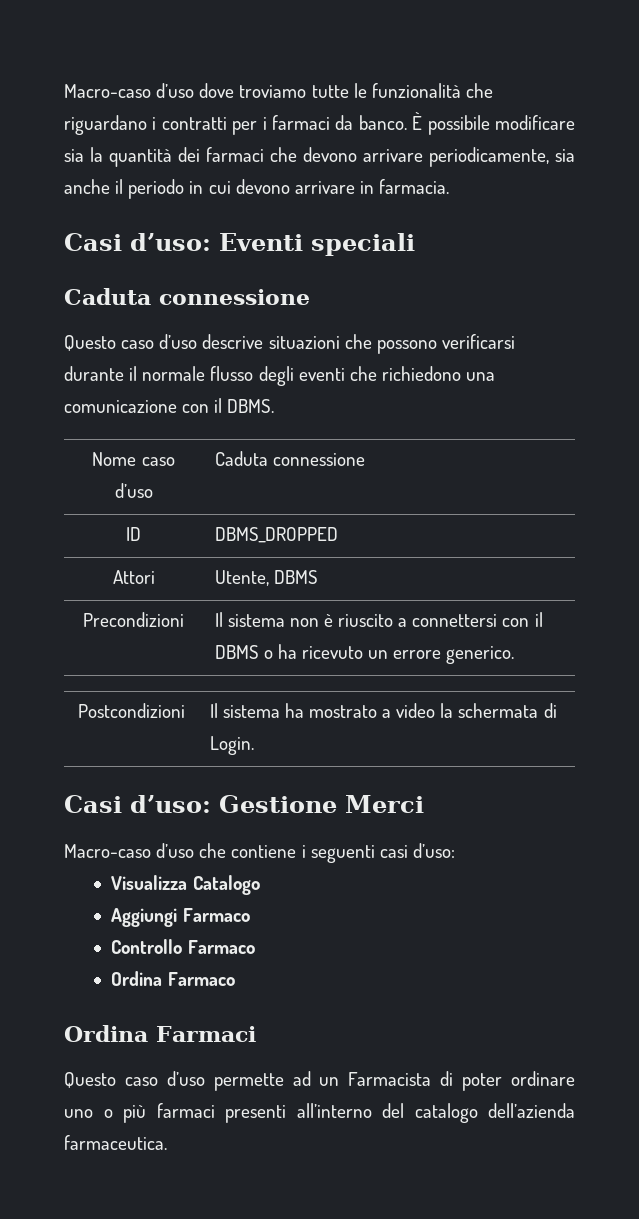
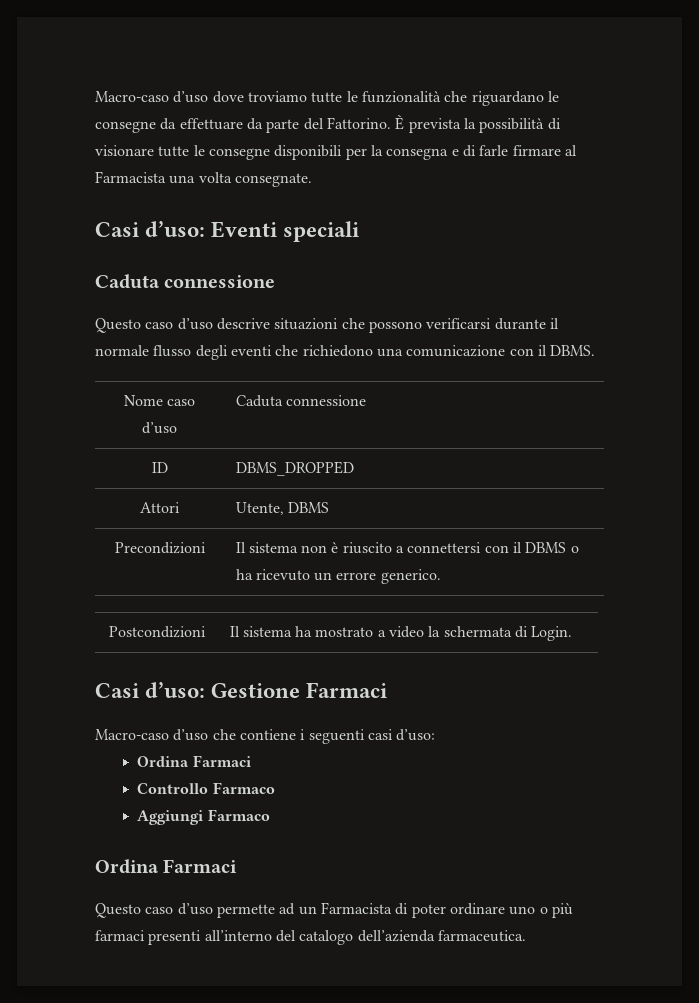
- Macro-caso d’uso dove troviamo tutte le funzionalità che riguardano i contratti per i farmaci da banco. È possibile modificare sia la quantità dei farmaci che devono arrivare periodicamente, sia anche il periodo in cui devono arrivare in farmacia.
+ Macro-caso d’uso dove troviamo tutte le funzionalità che riguardano le consegne da effettuare da parte del Fattorino. È prevista la possibilità di visionare tutte le consegne disponibili per la consegna e di farle firmare al Farmacista una volta consegnate.
- Casi d’uso: Gestione Merci
+ Casi d’uso: Gestione Farmaci
  Macro-caso d’uso che contiene i seguenti casi d’uso:
- Visualizza Catalogo
- Aggiungi Farmaco
+ Ordina Farmaci
- Ordina Farmaco
+ Aggiungi Farmaco

